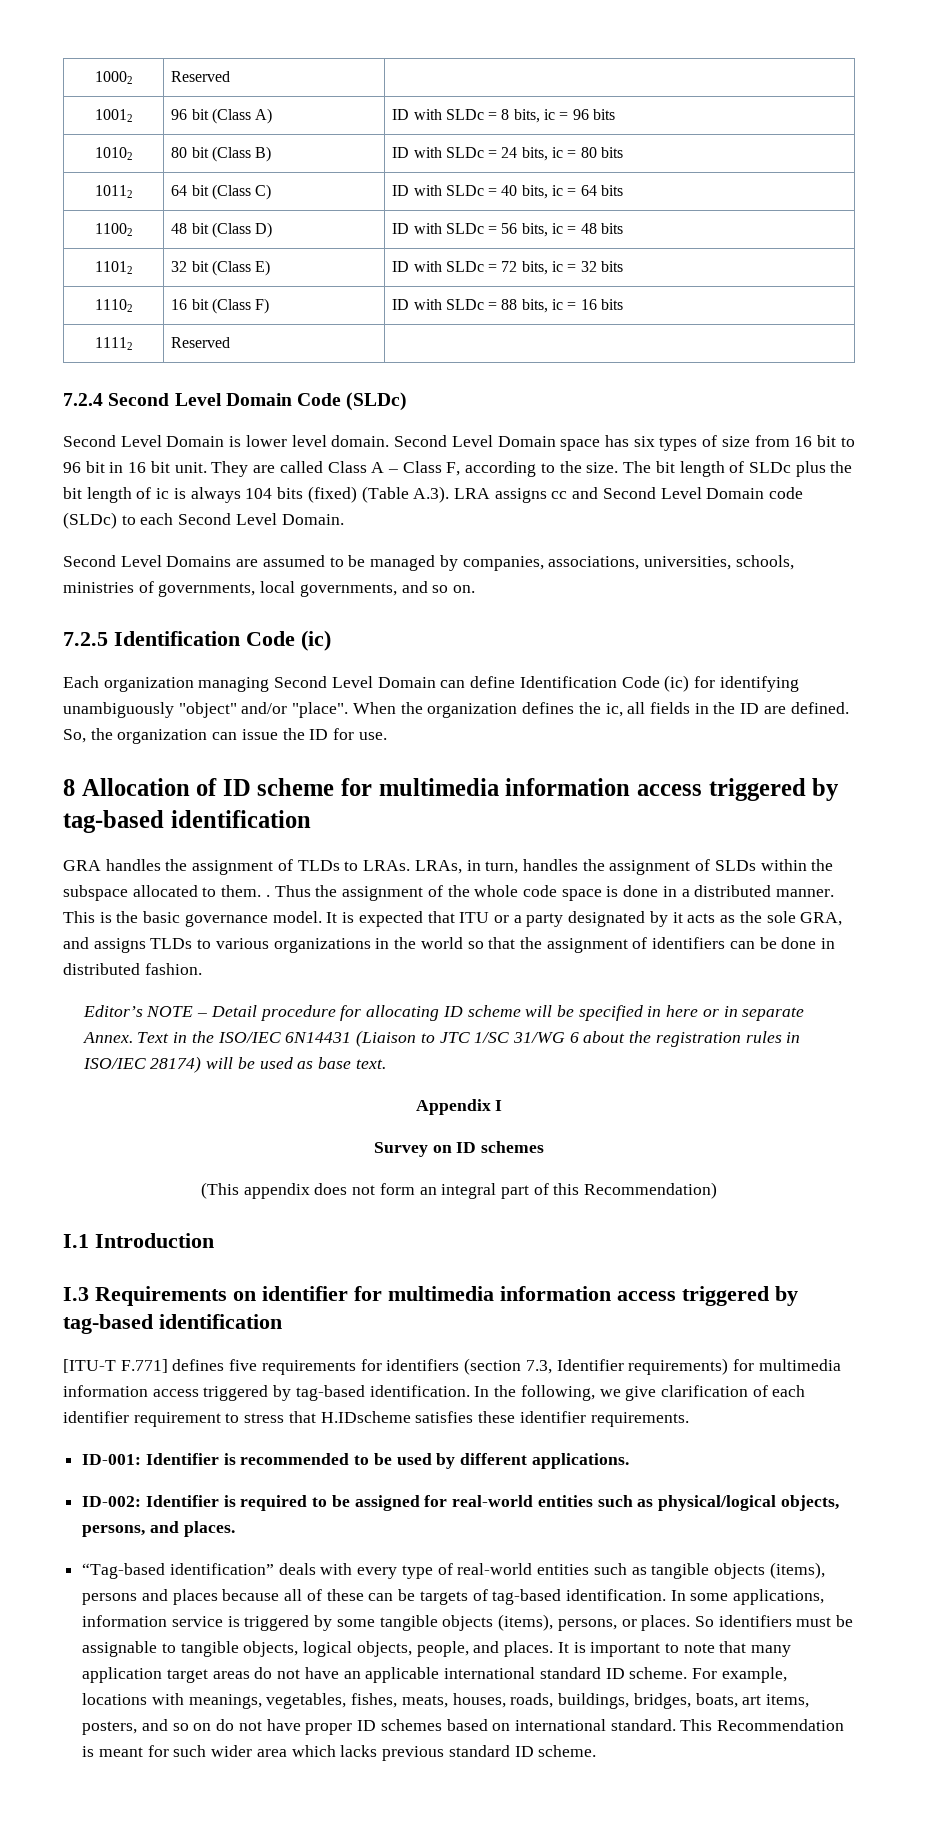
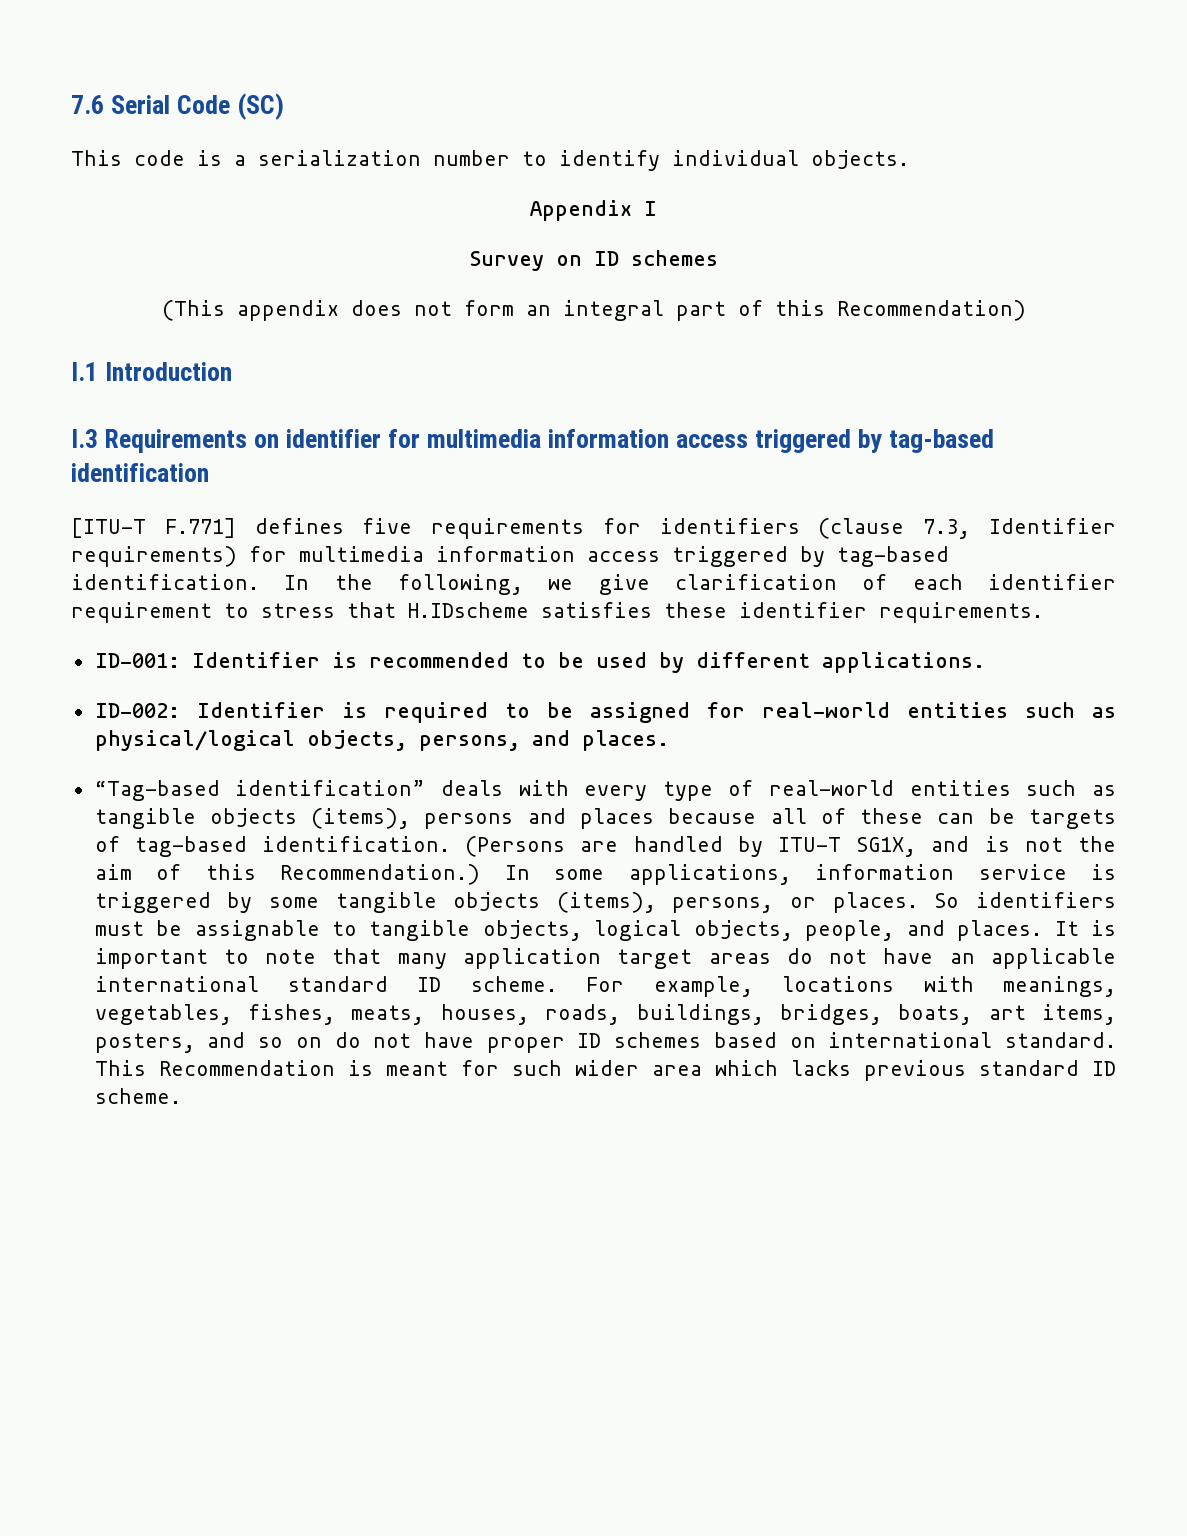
- 10002 | Reserved |
- 10012 | 96 bit (Class A) | ID with SLDc = 8 bits, ic = 96 bits
- 10102 | 80 bit (Class B) | ID with SLDc = 24 bits, ic = 80 bits
- 10112 | 64 bit (Class C) | ID with SLDc = 40 bits, ic = 64 bits
- 11002 | 48 bit (Class D) | ID with SLDc = 56 bits, ic = 48 bits
- 11012 | 32 bit (Class E) | ID with SLDc = 72 bits, ic = 32 bits
- 11102 | 16 bit (Class F) | ID with SLDc = 88 bits, ic = 16 bits
- 11112 | Reserved |
- 7.2.4 Second Level Domain Code (SLDc)
- Second Level Domain is lower level domain. Second Level Domain space has six types of size from 16 bit to 96 bit in 16 bit unit. They are called Class A – Class F, according to the size. The bit length of SLDc plus the bit length of ic is always 104 bits (fixed) (Table A.3). LRA assigns cc and Second Level Domain code (SLDc) to each Second Level Domain.
- Second Level Domains are assumed to be managed by companies, associations, universities, schools, ministries of governments, local governments, and so on.
- 7.2.5 Identification Code (ic)
- Each organization managing Second Level Domain can define Identification Code (ic) for identifying unambiguously "object" and/or "place". When the organization defines the ic, all fields in the ID are defined. So, the organization can issue the ID for use.
- 8 Allocation of ID scheme for multimedia information access triggered by tag-based identification
- GRA handles the assignment of TLDs to LRAs. LRAs, in turn, handles the assignment of SLDs within the subspace allocated to them. . Thus the assignment of the whole code space is done in a distributed manner. This is the basic governance model. It is expected that ITU or a party designated by it acts as the sole GRA, and assigns TLDs to various organizations in the world so that the assignment of identifiers can be done in distributed fashion.
- Editor’s NOTE – Detail procedure for allocating ID scheme will be specified in here or in separate Annex. Text in the ISO/IEC 6N14431 (Liaison to JTC 1/SC 31/WG 6 about the registration rules in ISO/IEC 28174) will be used as base text.
+ 7.6 Serial Code (SC)
+ This code is a serialization number to identify individual objects.
- [ITU-T F.771] defines five requirements for identifiers (section 7.3, Identifier requirements) for multimedia information access triggered by tag-based identification.
+ [ITU-T F.771] defines five requirements for identifiers (clause 7.3, Identifier requirements) for multimedia information access triggered by tag-based identification.
+ (Persons are handled by ITU-T SG1X, and is not the aim of this Recommendation.)

